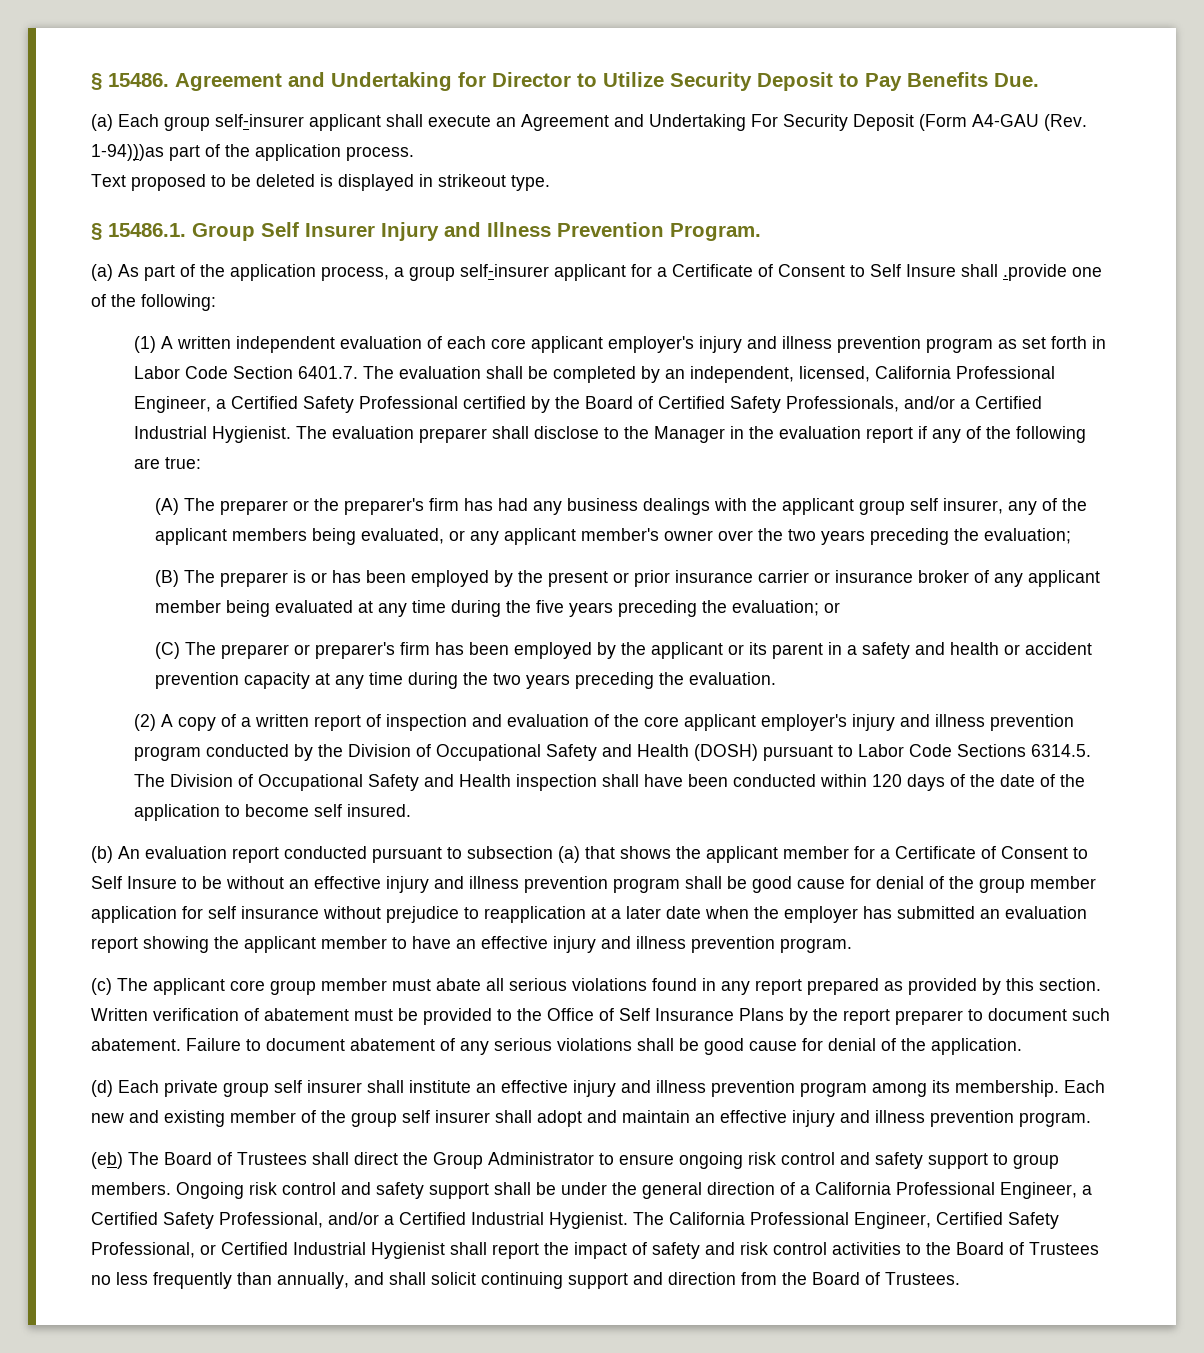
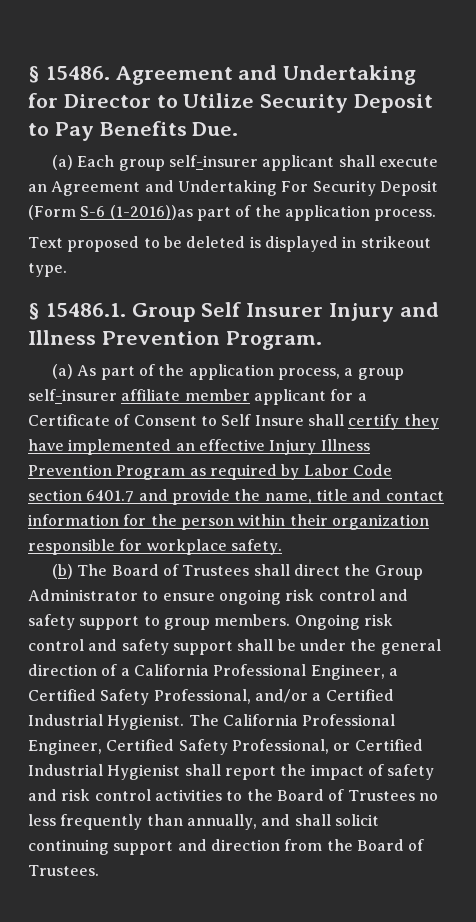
- (a) Each group self-insurer applicant shall execute an Agreement and Undertaking For Security Deposit (Form A4-GAU (Rev. 1-94)))as part of the application process.
+ (a) Each group self-insurer applicant shall execute an Agreement and Undertaking For Security Deposit (Form S-6 (1-2016))as part of the application process.
- (a) As part of the application process, a group self-insurer applicant for a Certificate of Consent to Self Insure shall .provide one of the following:
- (1) A written independent evaluation of each core applicant employer's injury and illness prevention program as set forth in Labor Code Section 6401.7. The evaluation shall be completed by an independent, licensed, California Professional Engineer, a Certified Safety Professional certified by the Board of Certified Safety Professionals, and/or a Certified Industrial Hygienist. The evaluation preparer shall disclose to the Manager in the evaluation report if any of the following are true:
- (A) The preparer or the preparer's firm has had any business dealings with the applicant group self insurer, any of the applicant members being evaluated, or any applicant member's owner over the two years preceding the evaluation;
- (B) The preparer is or has been employed by the present or prior insurance carrier or insurance broker of any applicant member being evaluated at any time during the five years preceding the evaluation; or
- (C) The preparer or preparer's firm has been employed by the applicant or its parent in a safety and health or accident prevention capacity at any time during the two years preceding the evaluation.
- (2) A copy of a written report of inspection and evaluation of the core applicant employer's injury and illness prevention program conducted by the Division of Occupational Safety and Health (DOSH) pursuant to Labor Code Sections 6314.5. The Division of Occupational Safety and Health inspection shall have been conducted within 120 days of the date of the application to become self insured.
- (b) An evaluation report conducted pursuant to subsection (a) that shows the applicant member for a Certificate of Consent to Self Insure to be without an effective injury and illness prevention program shall be good cause for denial of the group member application for self insurance without prejudice to reapplication at a later date when the employer has submitted an evaluation report showing the applicant member to have an effective injury and illness prevention program.
- (c) The applicant core group member must abate all serious violations found in any report prepared as provided by this section. Written verification of abatement must be provided to the Office of Self Insurance Plans by the report preparer to document such abatement. Failure to document abatement of any serious violations shall be good cause for denial of the application.
- (d) Each private group self insurer shall institute an effective injury and illness prevention program among its membership. Each new and existing member of the group self insurer shall adopt and maintain an effective injury and illness prevention program.
- (eb) The Board of Trustees shall direct the Group Administrator to ensure ongoing risk control and safety support to group members.
+ (a) As part of the application process, a group self-insurer affiliate member applicant for a Certificate of Consent to Self Insure shall certify they have implemented an effective Injury Illness Prevention Program as required by Labor Code section 6401.7 and provide the name, title and contact information for the person within their organization responsible for workplace safety.
+ (b) The Board of Trustees shall direct the Group Administrator to ensure ongoing risk control and safety support to group members.

